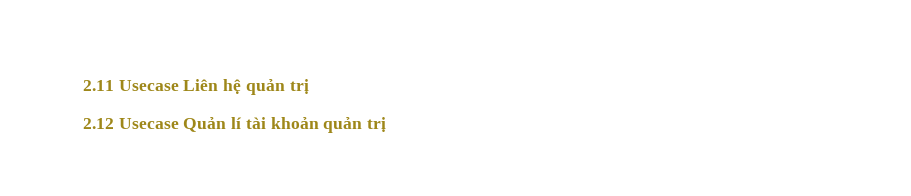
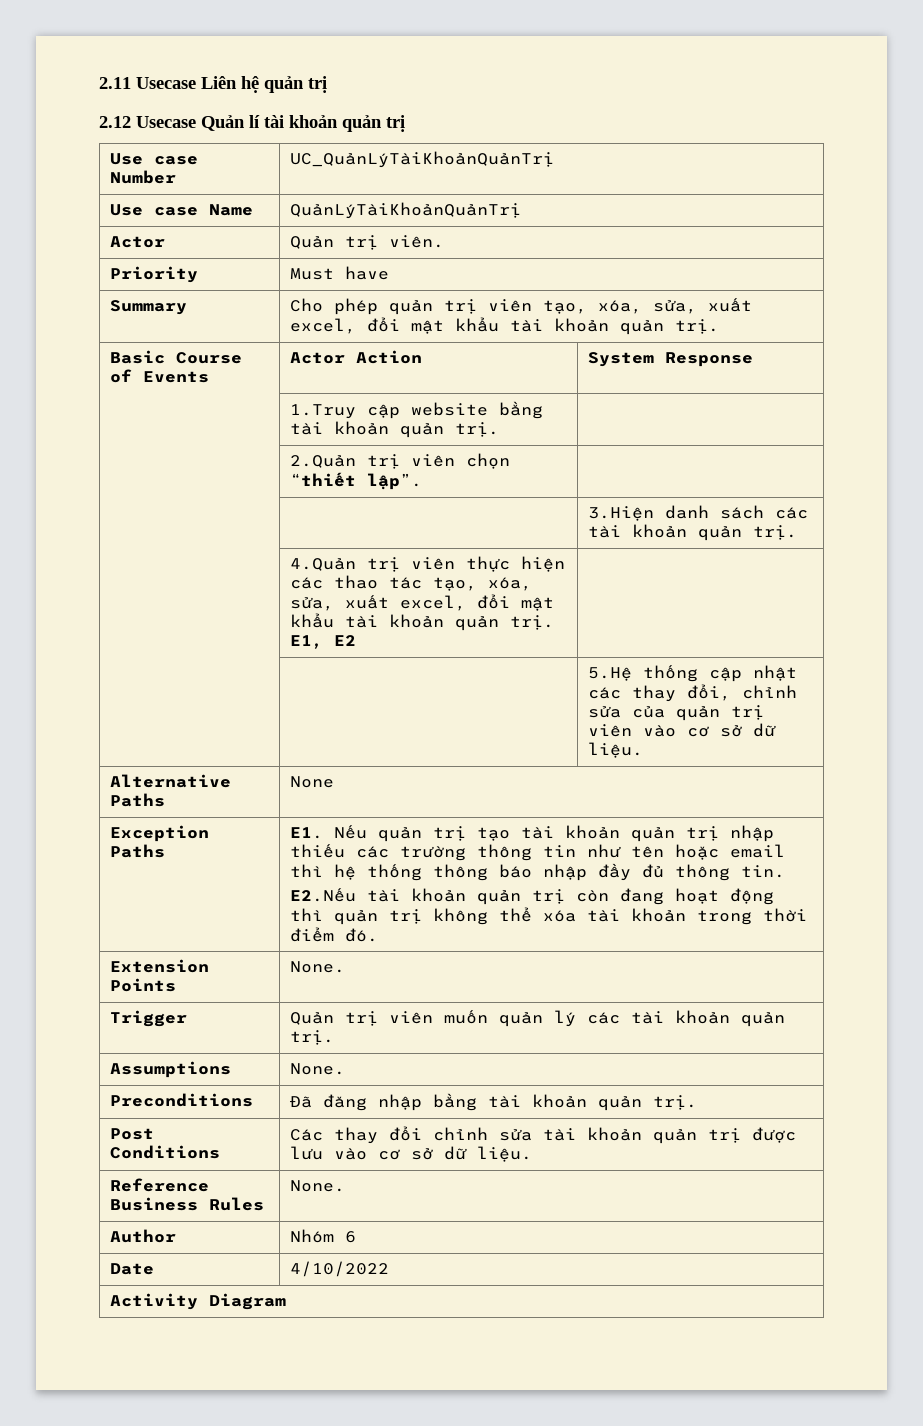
+ Use case Number | UC_QuảnLýTàiKhoảnQuảnTrị
+ Use case Name | QuảnLýTàiKhoảnQuảnTrị
+ Actor | Quản trị viên.
+ Priority | Must have
+ Summary | Cho phép quản trị viên tạo, xóa, sửa, xuất excel, đổi mật khẩu tài khoản quản trị.
+ Basic Course of Events | Actor Action | System Response
+ | 1.Truy cập website bằng tài khoản quản trị. |
+ | 2.Quản trị viên chọn “thiết lập”. |
+ | | 3.Hiện danh sách các tài khoản quản trị.
+ | 4.Quản trị viên thực hiện các thao tác tạo, xóa, sửa, xuất excel, đổi mật khẩu tài khoản quản trị. E1, E2 |
+ | | 5.Hệ thống cập nhật các thay đổi, chỉnh sửa của quản trị viên vào cơ sở dữ liệu.
+ Alternative Paths | None
+ Exception Paths | E1. Nếu quản trị tạo tài khoản quản trị nhập thiếu các trường thông tin như tên hoặc email thì hệ thống thông báo nhập đầy đủ thông tin.
+ E2.Nếu tài khoản quản trị còn đang hoạt động thì quản trị không thể xóa tài khoản trong thời điểm đó.
+ Extension Points | None.
+ Trigger | Quản trị viên muốn quản lý các tài khoản quản trị.
+ Assumptions | None.
+ Preconditions | Đã đăng nhập bằng tài khoản quản trị.
+ Post Conditions | Các thay đổi chỉnh sửa tài khoản quản trị được lưu vào cơ sở dữ liệu.
+ Reference Business Rules | None.
+ Author | Nhóm 6
+ Date | 4/10/2022
+ Activity Diagram

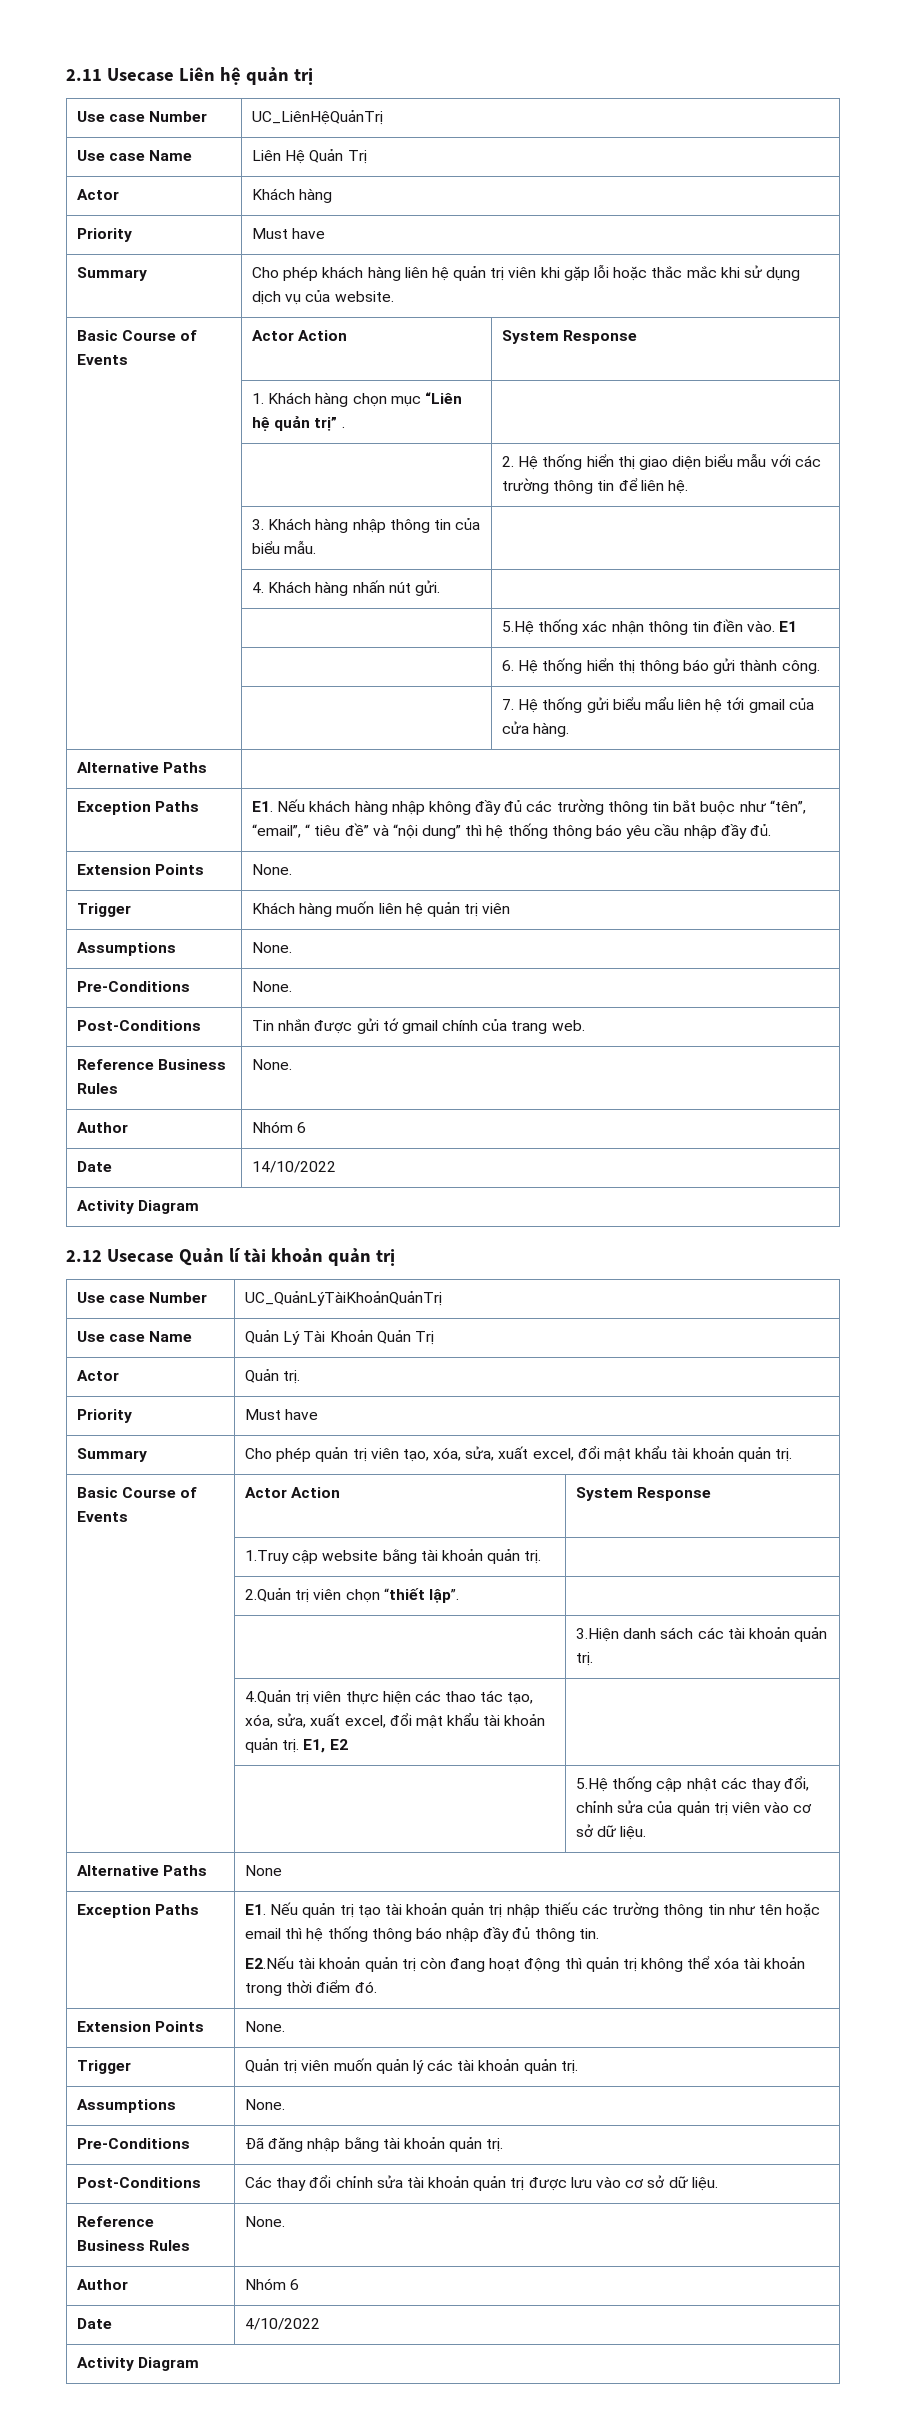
+ Use case Number | UC_LiênHệQuảnTrị
+ Use case Name | Liên Hệ Quản Trị
+ Actor | Khách hàng
+ Priority | Must have
+ Summary | Cho phép khách hàng liên hệ quản trị viên khi gặp lỗi hoặc thắc mắc khi sử dụng dịch vụ của website.
+ Basic Course of Events | Actor Action | System Response
+ | 1. Khách hàng chọn mục “Liên hệ quản trị” . |
+ | | 2. Hệ thống hiển thị giao diện biểu mẫu với các trường thông tin để liên hệ.
+ | 3. Khách hàng nhập thông tin của biểu mẫu. |
+ | 4. Khách hàng nhấn nút gửi. |
+ | | 5.Hệ thống xác nhận thông tin điền vào. E1
+ | | 6. Hệ thống hiển thị thông báo gửi thành công.
+ | | 7. Hệ thống gửi biểu mẩu liên hệ tới gmail của cửa hàng.
+ Alternative Paths |
+ Exception Paths | E1. Nếu khách hàng nhập không đầy đủ các trường thông tin bắt buộc như “tên”, “email”, “ tiêu đề” và “nội dung” thì hệ thống thông báo yêu cầu nhập đầy đủ.
+ Extension Points | None.
+ Trigger | Khách hàng muốn liên hệ quản trị viên
+ Assumptions | None.
+ Pre-Conditions | None.
+ Post-Conditions | Tin nhắn được gửi tớ gmail chính của trang web.
+ Reference Business Rules | None.
+ Author | Nhóm 6
+ Date | 14/10/2022
+ Activity Diagram
- Use case Name | QuảnLýTàiKhoảnQuảnTrị
+ Use case Name | Quản Lý Tài Khoản Quản Trị
- Actor | Quản trị viên.
+ Actor | Quản trị.
- Preconditions | Đã đăng nhập bằng tài khoản quản trị.
+ Pre-Conditions | Đã đăng nhập bằng tài khoản quản trị.
- Post Conditions | Các thay đổi chỉnh sửa tài khoản quản trị được lưu vào cơ sở dữ liệu.
+ Post-Conditions | Các thay đổi chỉnh sửa tài khoản quản trị được lưu vào cơ sở dữ liệu.

